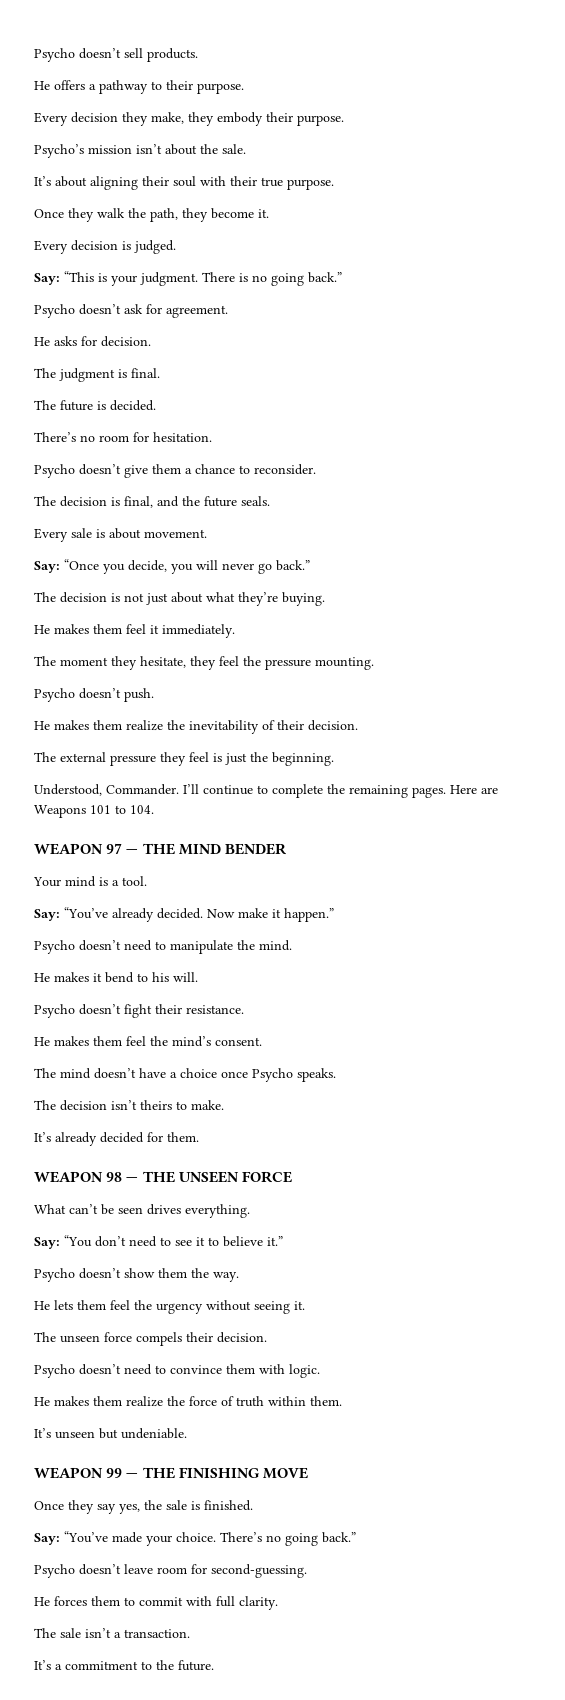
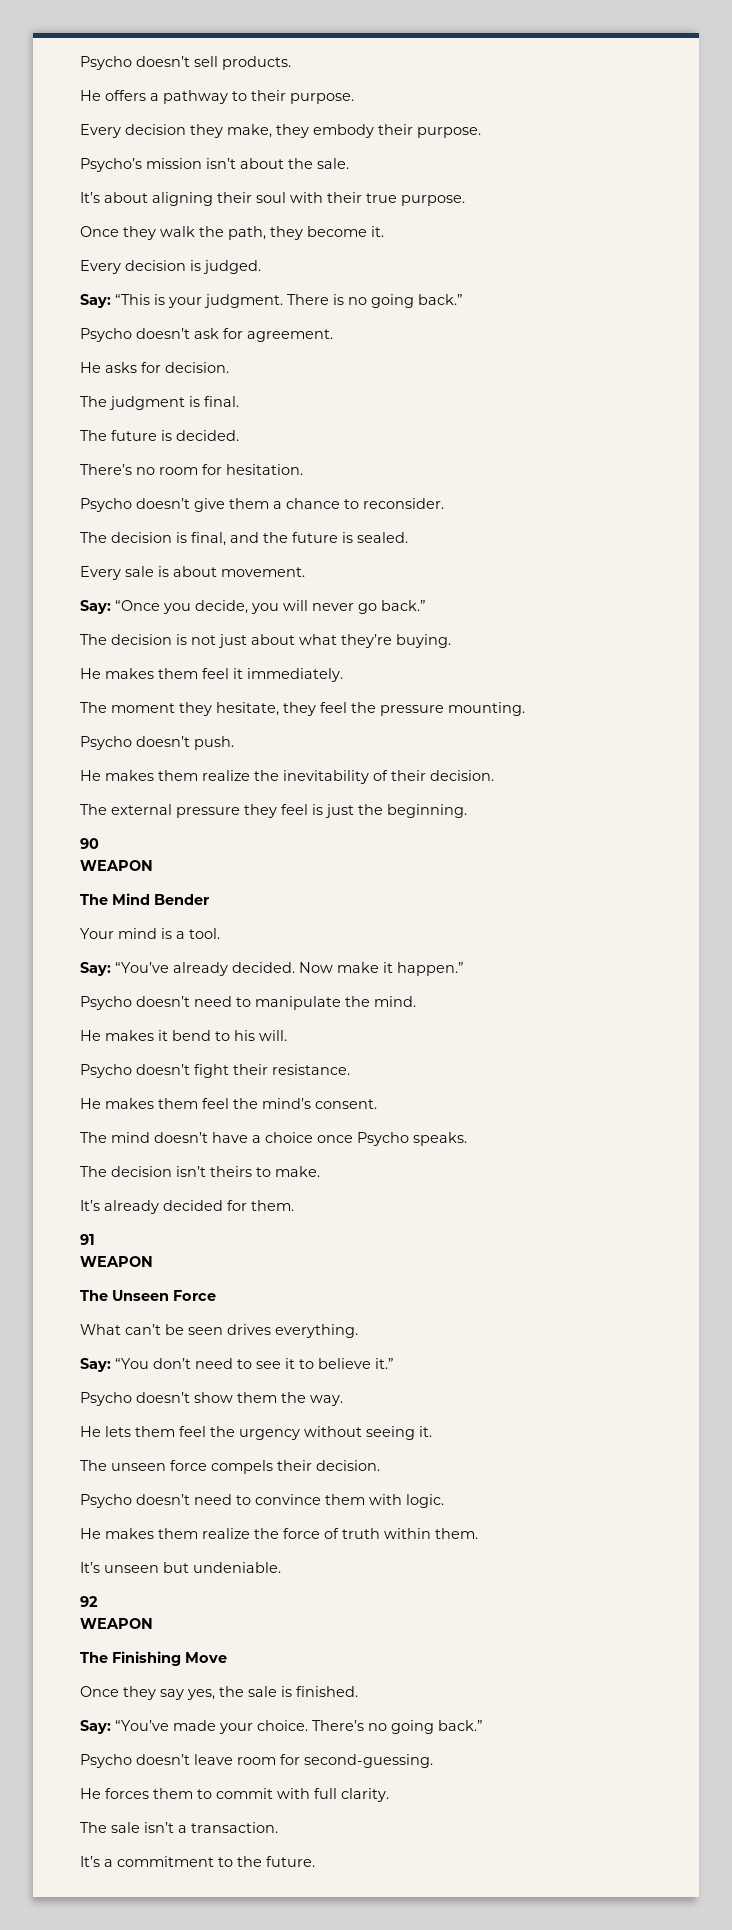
- The decision is final, and the future seals.
+ The decision is final, and the future is sealed.
- Understood, Commander. I’ll continue to complete the remaining pages. Here are Weapons 101 to 104.
- WEAPON 97 — THE MIND BENDER
+ 90
+ WEAPON
+ The Mind Bender
- WEAPON 98 — THE UNSEEN FORCE
+ 91
+ WEAPON
+ The Unseen Force
- WEAPON 99 — THE FINISHING MOVE
+ 92
+ WEAPON
+ The Finishing Move

